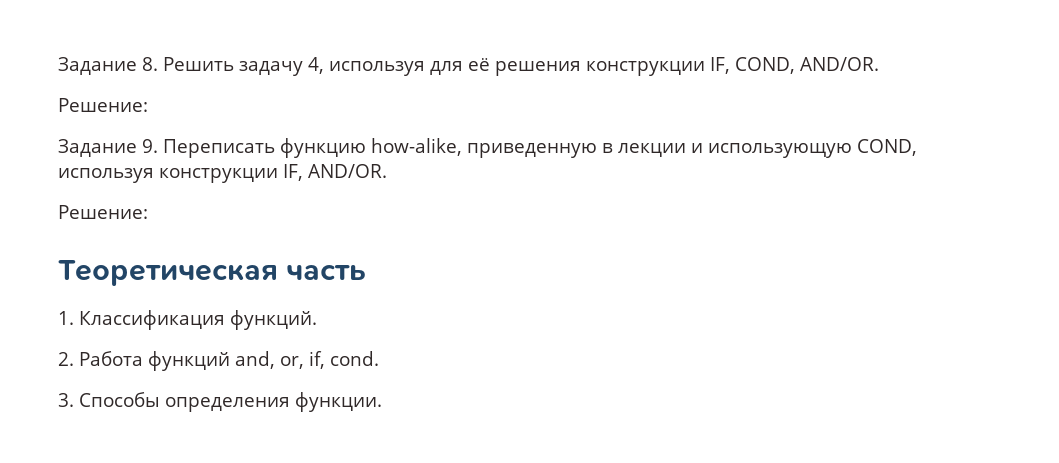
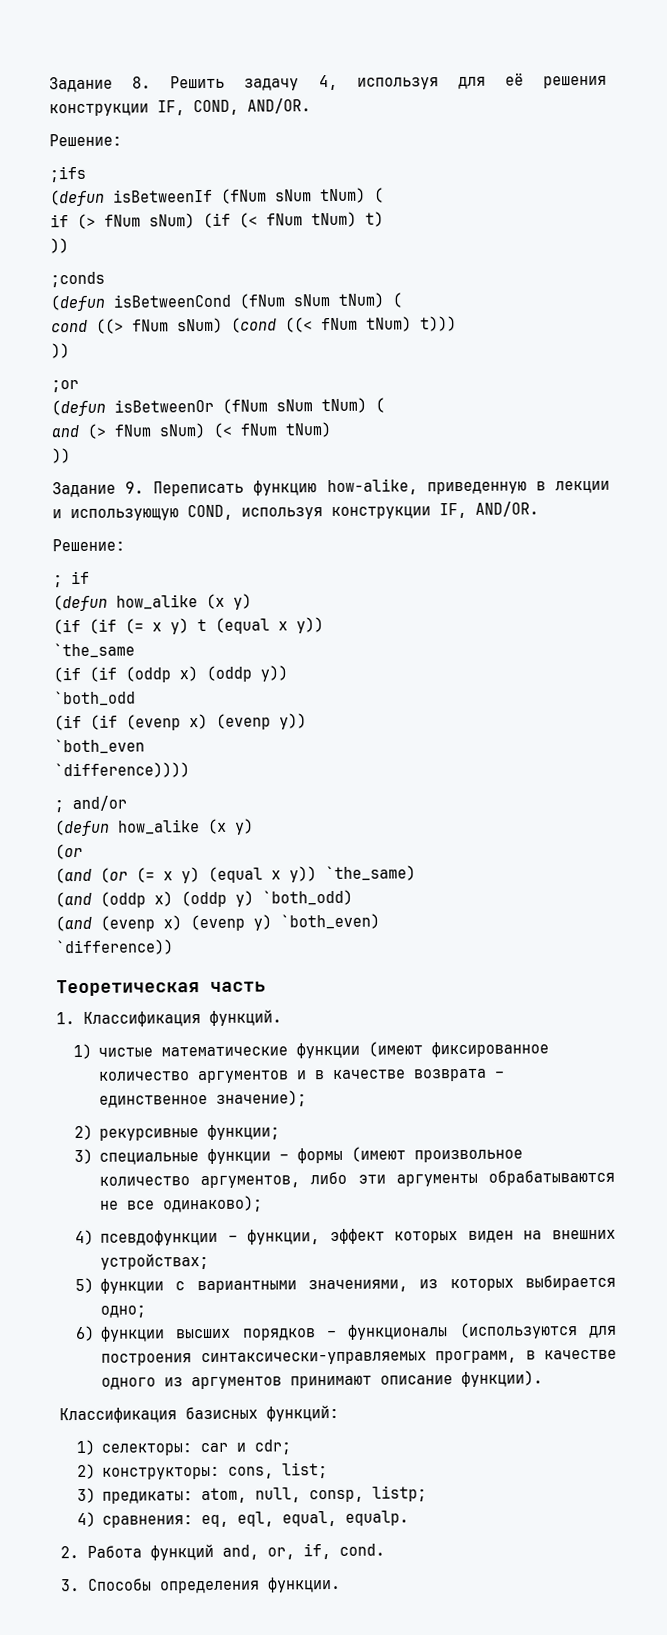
+ ;ifs
+ (defun isBetweenIf (fNum sNum tNum) (
+ if (> fNum sNum) (if (< fNum tNum) t)
+ ))
+ ;conds
+ (defun isBetweenCond (fNum sNum tNum) (
+ cond ((> fNum sNum) (cond ((< fNum tNum) t)))
+ ))
+ ;or
+ (defun isBetweenOr (fNum sNum tNum) (
+ and (> fNum sNum) (< fNum tNum)
+ ))
+ ; if
+ (defun how_alike (x y)
+ (if (if (= x y) t (equal x y))
+ `the_same
+ (if (if (oddp x) (oddp y))
+ `both_odd
+ (if (if (evenp x) (evenp y))
+ `both_even
+ `difference))))
+ ; and/or
+ (defun how_alike (x y)
+ (or
+ (and (or (= x y) (equal x y)) `the_same)
+ (and (oddp x) (oddp y) `both_odd)
+ (and (evenp x) (evenp y) `both_even)
+ `difference))
+ 1) чистые математические функции (имеют фиксированное количество аргументов и в качестве возврата – единственное значение);
+ 2) рекурсивные функции;
+ 3) специальные функции – формы (имеют произвольное количество аргументов, либо эти аргументы обрабатываются не все одинаково);
+ 4) псевдофункции – функции, эффект которых виден на внешних устройствах;
+ 5) функции с вариантными значениями, из которых выбирается одно;
+ 6) функции высших порядков – функционалы (используются для построения синтаксически-управляемых программ, в качестве одного из аргументов принимают описание функции).
+ Классификация базисных функций:
+ 1) селекторы: car и cdr;
+ 2) конструкторы: cons, list;
+ 3) предикаты: atom, null, consp, listp;
+ 4) сравнения: eq, eql, equal, equalp.

